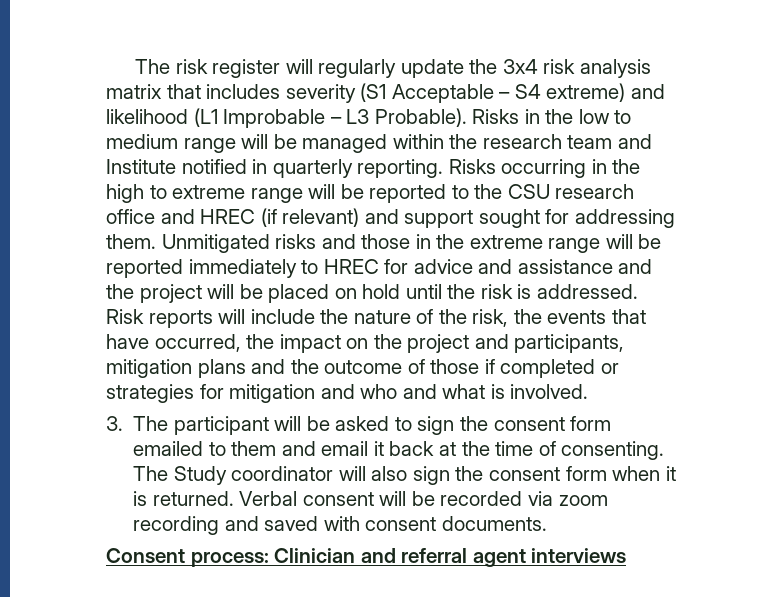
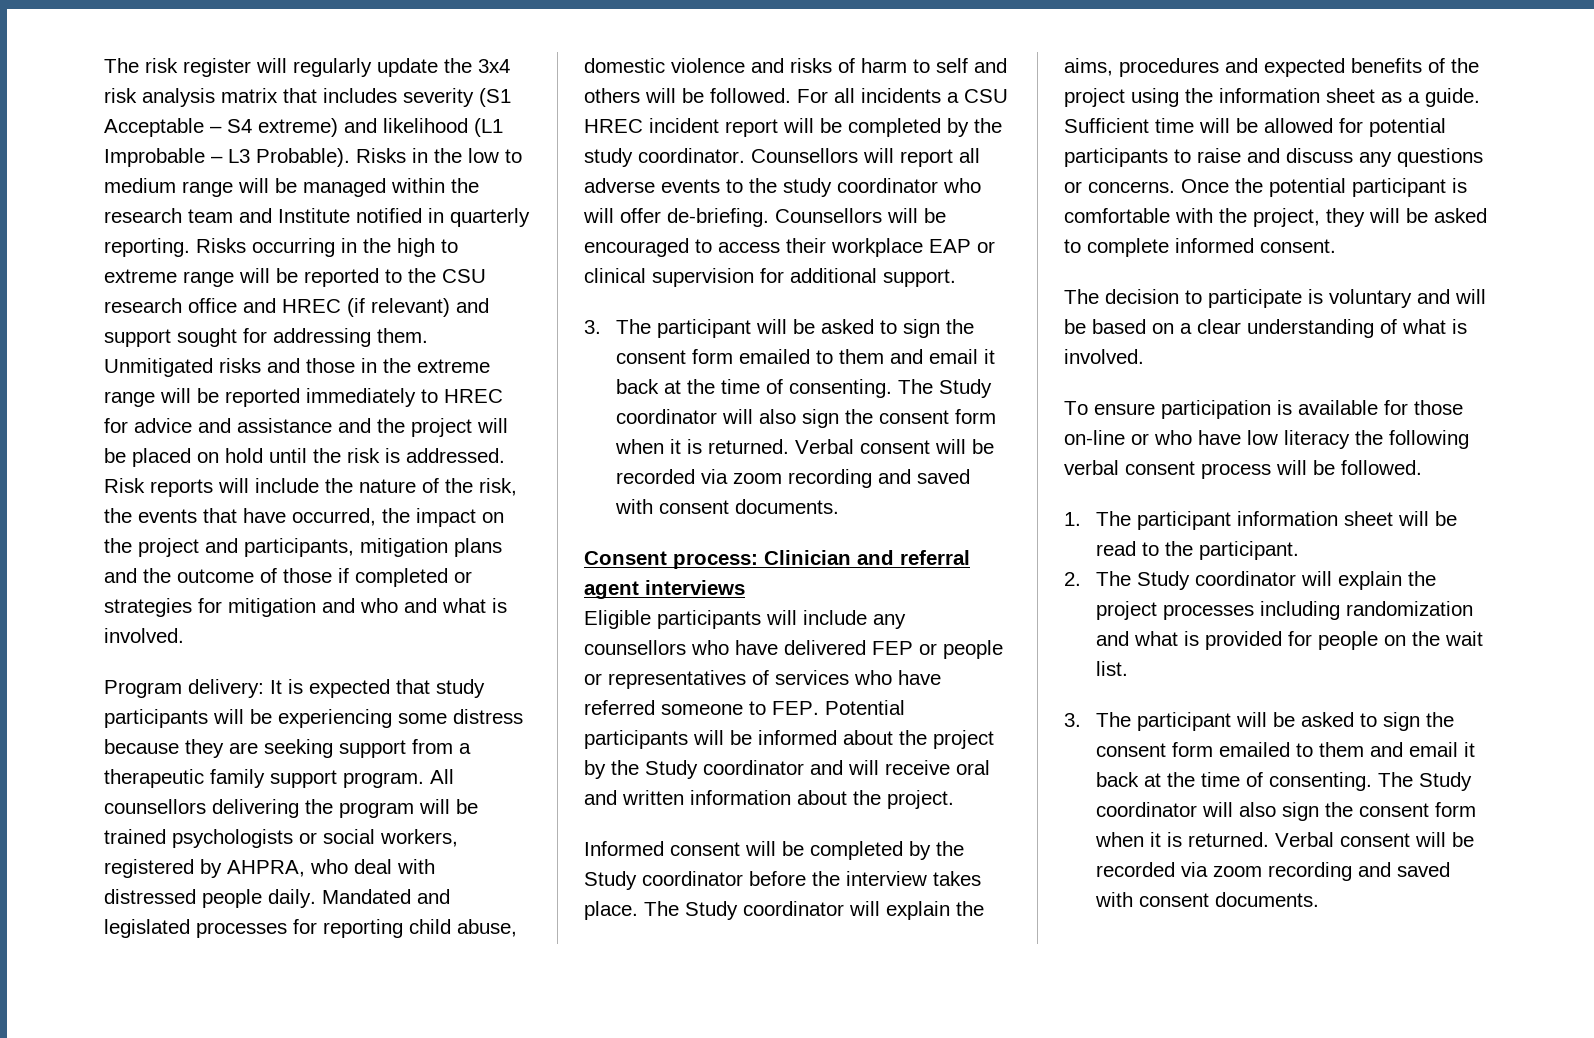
+ Program delivery: It is expected that study participants will be experiencing some distress because they are seeking support from a therapeutic family support program. All counsellors delivering the program will be trained psychologists or social workers, registered by AHPRA, who deal with distressed people daily. Mandated and legislated processes for reporting child abuse, domestic violence and risks of harm to self and others will be followed. For all incidents a CSU HREC incident report will be completed by the study coordinator. Counsellors will report all adverse events to the study coordinator who will offer de-briefing. Counsellors will be encouraged to access their workplace EAP or clinical supervision for additional support.
+ Eligible participants will include any counsellors who have delivered FEP or people or representatives of services who have referred someone to FEP. Potential participants will be informed about the project by the Study coordinator and will receive oral and written information about the project.
+ Informed consent will be completed by the Study coordinator before the interview takes place. The Study coordinator will explain the aims, procedures and expected benefits of the project using the information sheet as a guide. Sufficient time will be allowed for potential participants to raise and discuss any questions or concerns. Once the potential participant is comfortable with the project, they will be asked to complete informed consent.
+ The decision to participate is voluntary and will be based on a clear understanding of what is involved.
+ To ensure participation is available for those on-line or who have low literacy the following verbal consent process will be followed.
+ 1. The participant information sheet will be read to the participant.
+ 2. The Study coordinator will explain the project processes including randomization and what is provided for people on the wait list.
+ 3. The participant will be asked to sign the consent form emailed to them and email it back at the time of consenting. The Study coordinator will also sign the consent form when it is returned. Verbal consent will be recorded via zoom recording and saved with consent documents.

